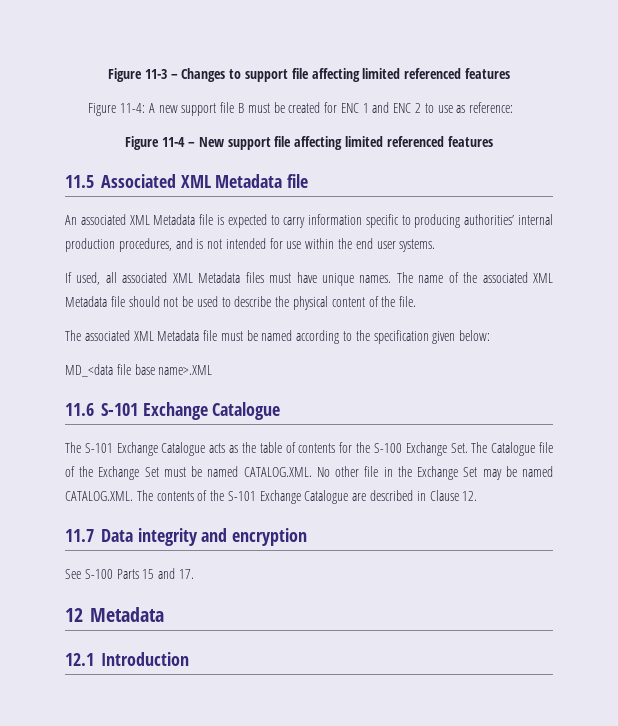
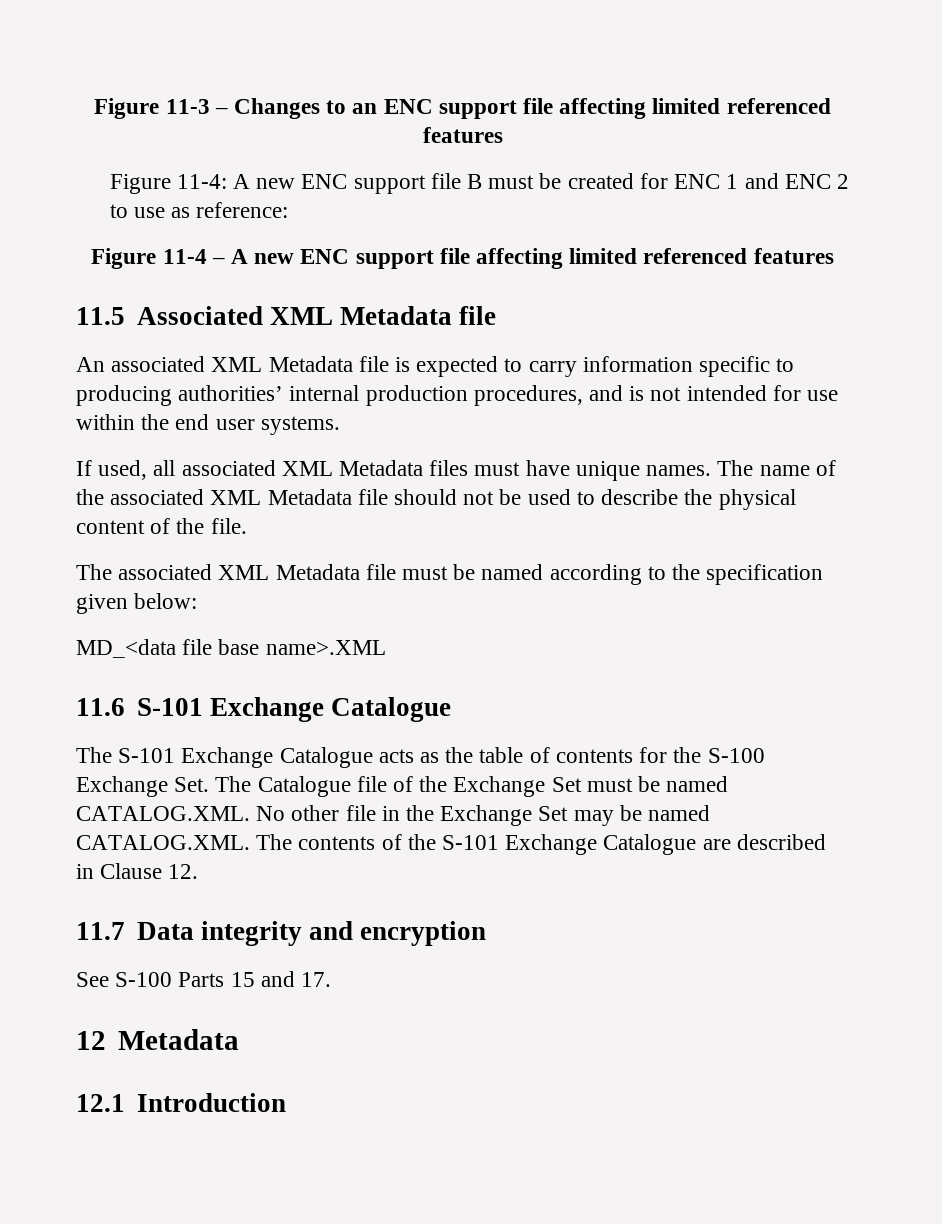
- Figure 11-3 – Changes to support file affecting limited referenced features
+ Figure 11-3 – Changes to an ENC support file affecting limited referenced features
- Figure 11-4: A new support file B must be created for ENC 1 and ENC 2 to use as reference:
+ Figure 11-4: A new ENC support file B must be created for ENC 1 and ENC 2 to use as reference:
- Figure 11-4 – New support file affecting limited referenced features
+ Figure 11-4 – A new ENC support file affecting limited referenced features

